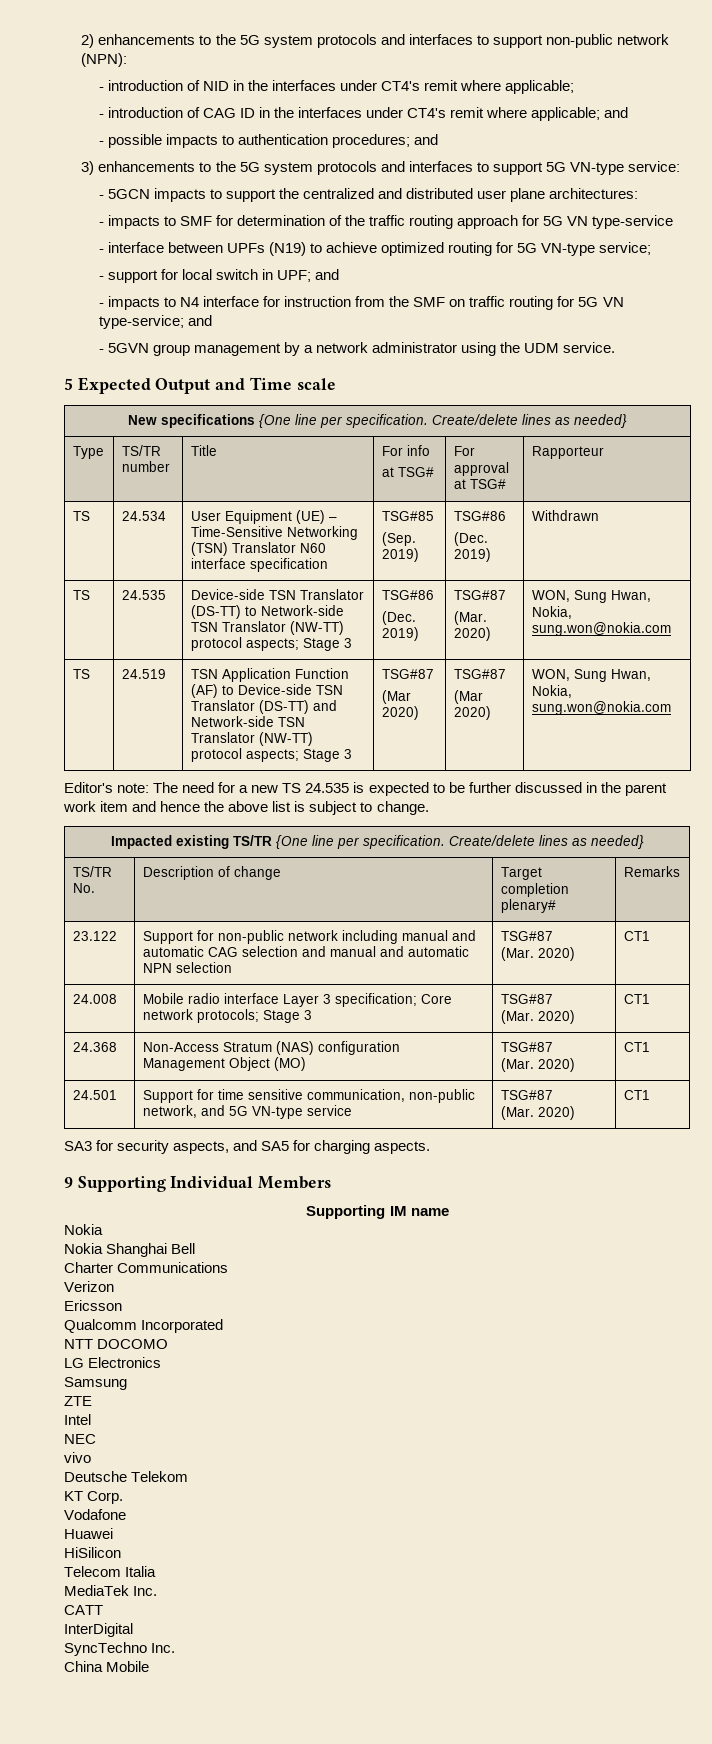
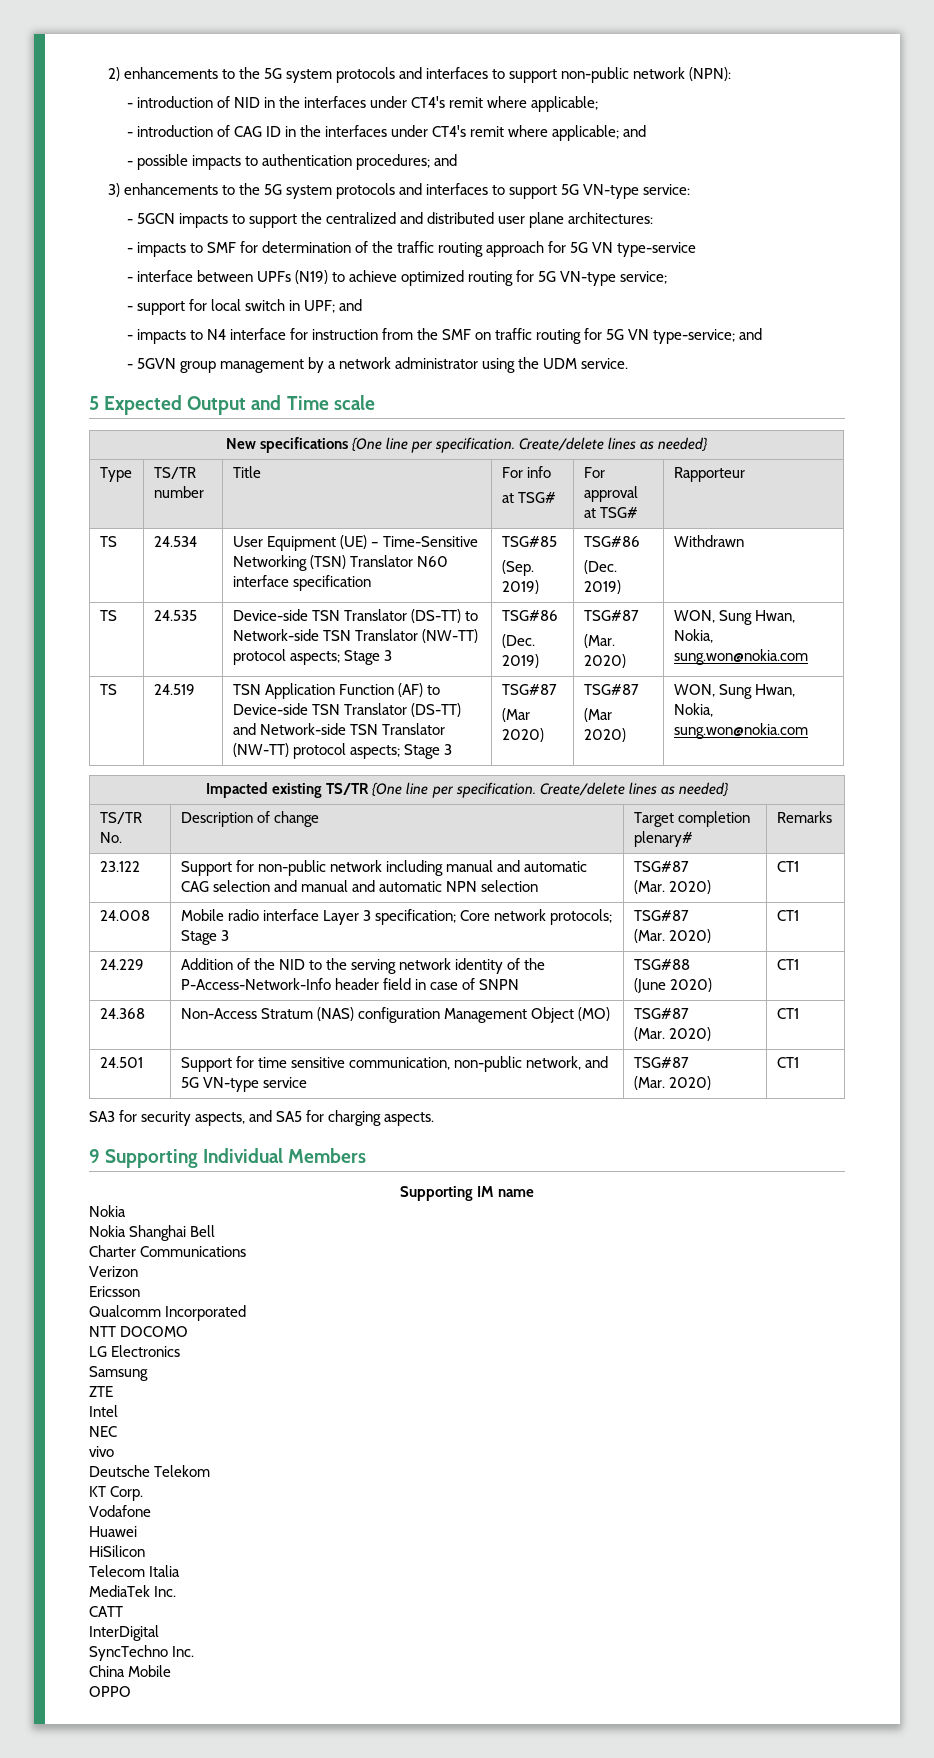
- Editor's note: The need for a new TS 24.535 is expected to be further discussed in the parent work item and hence the above list is subject to change.
+ 24.229 | Addition of the NID to the serving network identity of the P-Access-Network-Info header field in case of SNPN | TSG#88
+ (June 2020) | CT1
+ OPPO

